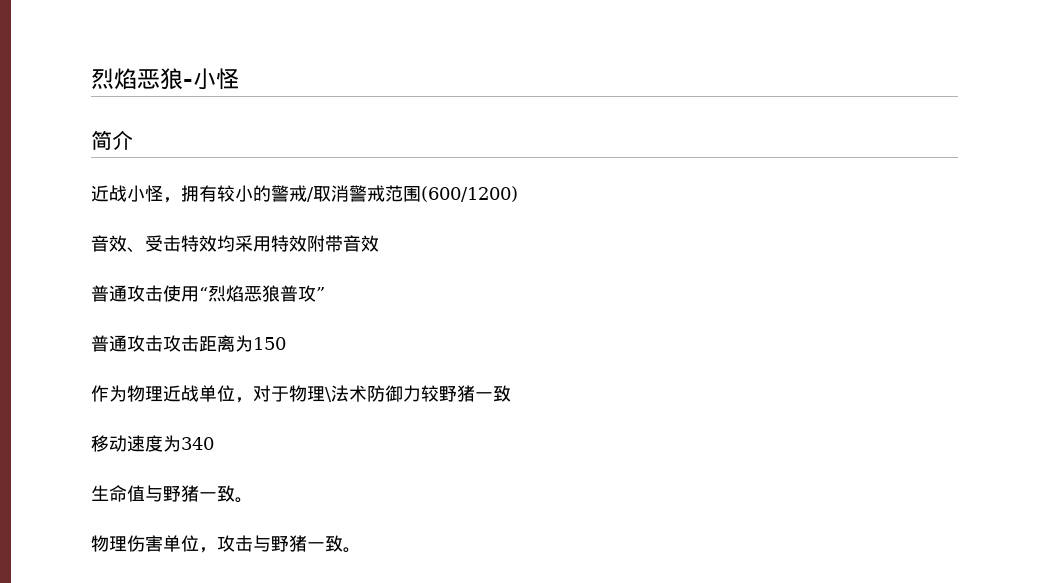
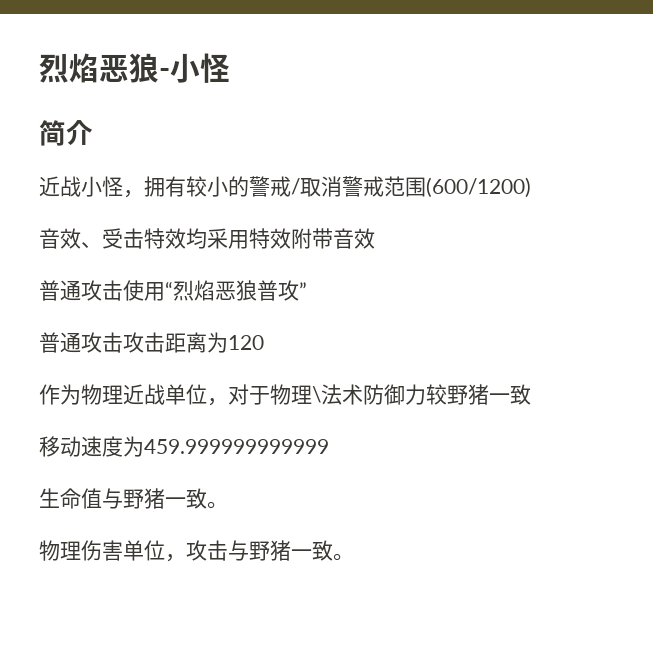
- 普通攻击攻击距离为150
+ 普通攻击攻击距离为120
- 移动速度为340
+ 移动速度为459.999999999999

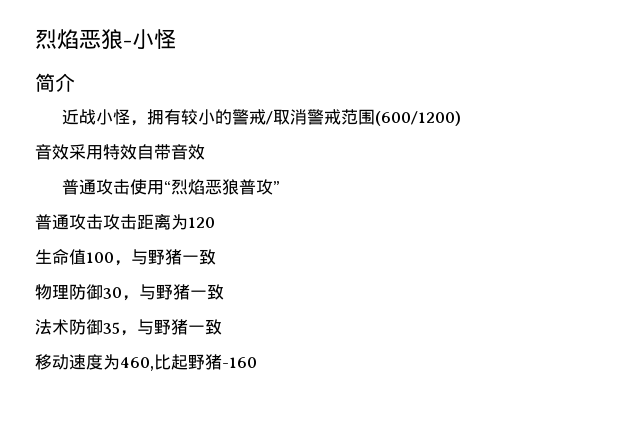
- 音效、受击特效均采用特效附带音效
+ 音效采用特效自带音效
- 作为物理近战单位，对于物理\法术防御力较野猪一致
+ 生命值100，与野猪一致
+ 物理防御30，与野猪一致
+ 法术防御35，与野猪一致
- 移动速度为459.999999999999
- 生命值与野猪一致。
- 物理伤害单位，攻击与野猪一致。
+ 移动速度为460,比起野猪-160

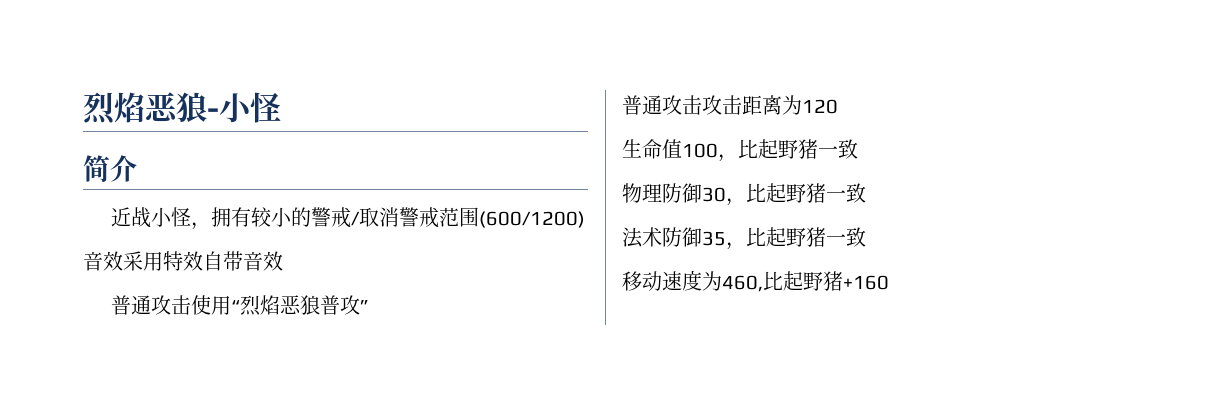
- 生命值100，与野猪一致
+ 生命值100，比起野猪一致
- 物理防御30，与野猪一致
+ 物理防御30，比起野猪一致
- 法术防御35，与野猪一致
+ 法术防御35，比起野猪一致
- 移动速度为460,比起野猪-160
+ 移动速度为460,比起野猪+160

